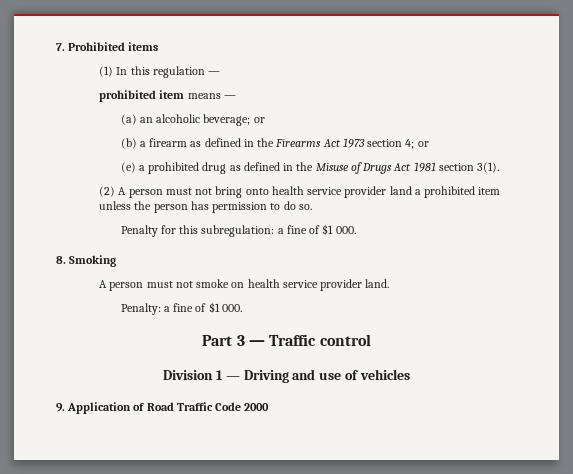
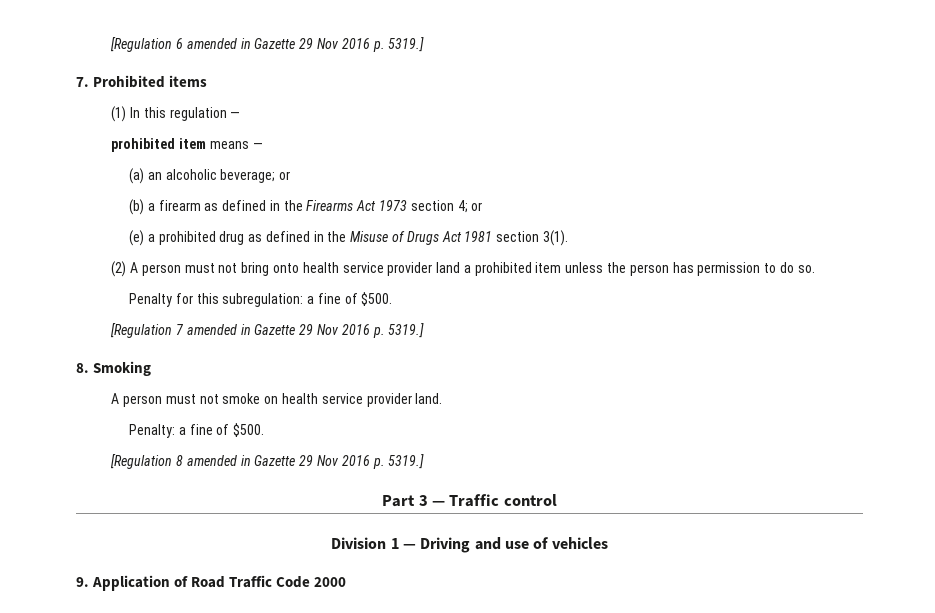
+ [Regulation 6 amended in Gazette 29 Nov 2016 p. 5319.]
- Penalty for this subregulation: a fine of $1 000.
+ Penalty for this subregulation: a fine of $500.
+ [Regulation 7 amended in Gazette 29 Nov 2016 p. 5319.]
- Penalty: a fine of $1 000.
+ Penalty: a fine of $500.
+ [Regulation 8 amended in Gazette 29 Nov 2016 p. 5319.]

